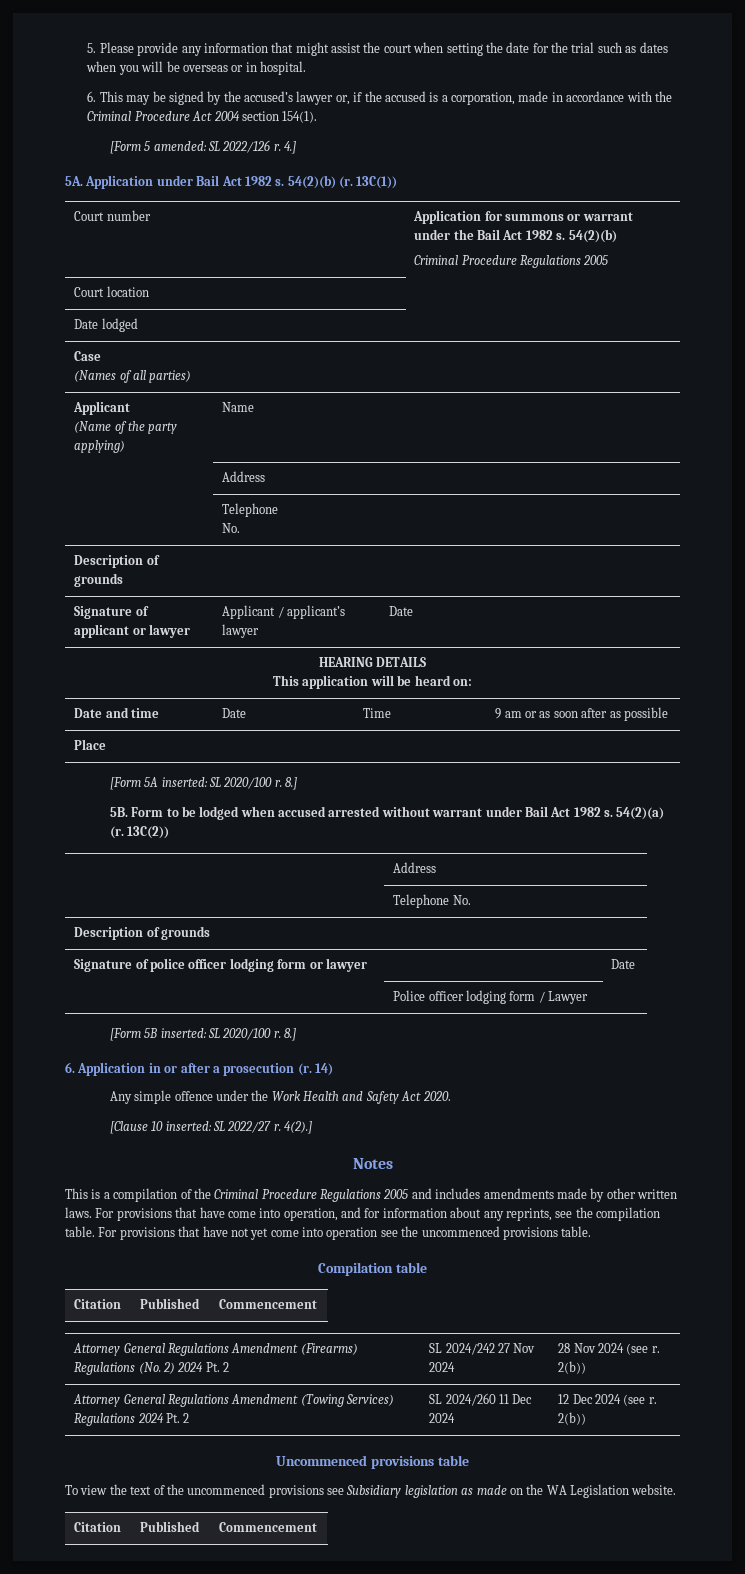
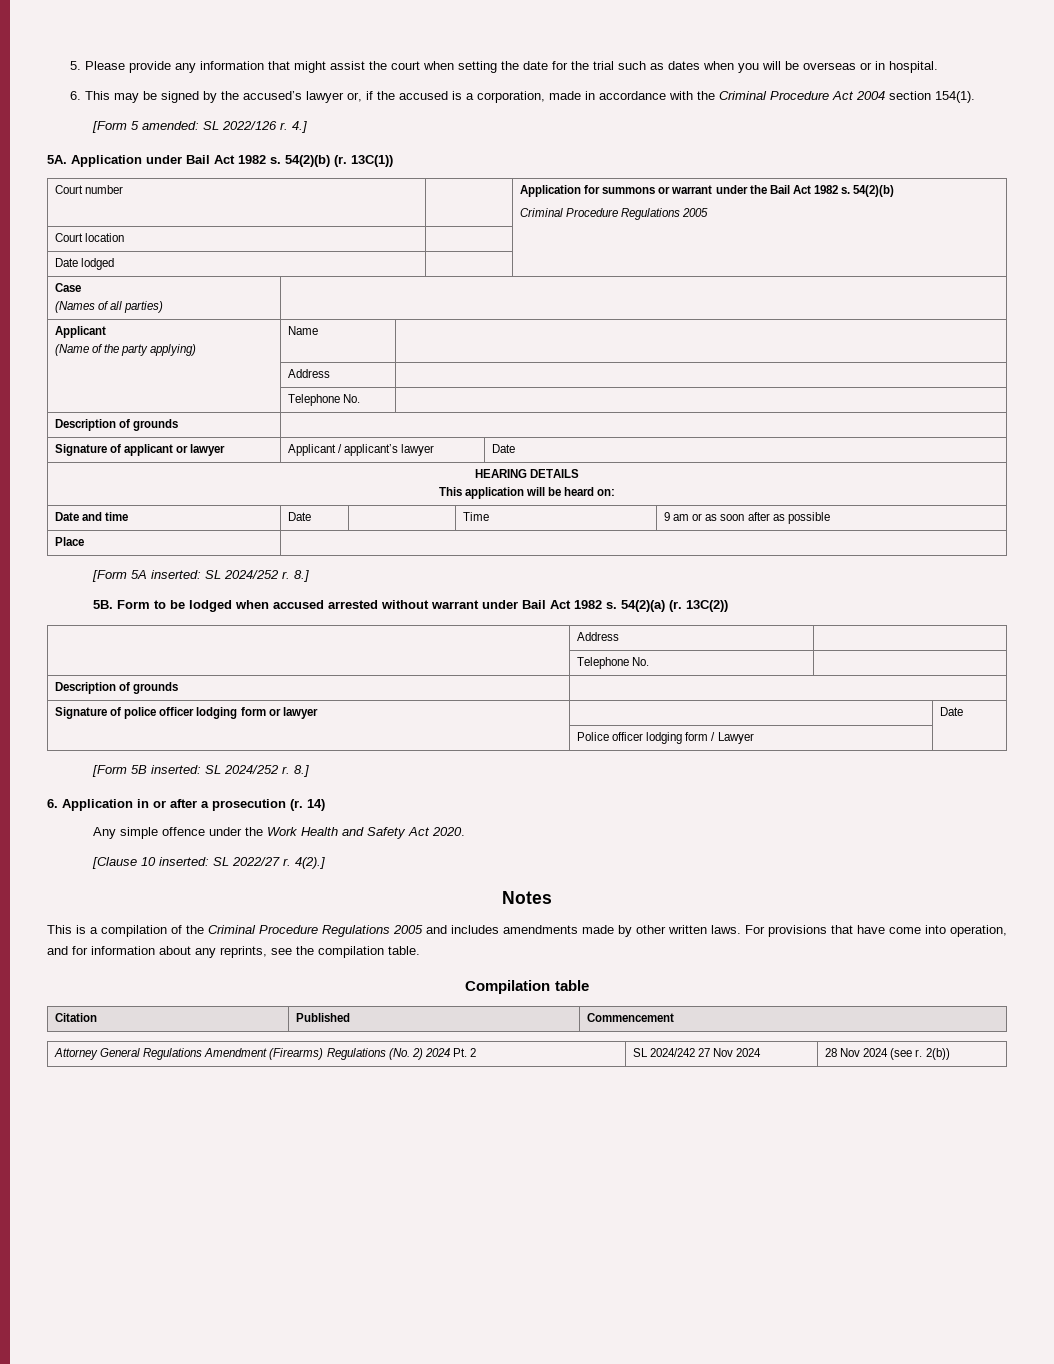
- [Form 5A inserted: SL 2020/100 r.
+ [Form 5A inserted: SL 2024/252 r.
- [Form 5B inserted: SL 2020/100 r.
+ [Form 5B inserted: SL 2024/252 r.
- For provisions that have not yet come into operation see the uncommenced provisions table.
- Attorney General Regulations Amendment (Towing Services) Regulations 2024 Pt. 2 | SL 2024/260 11 Dec 2024 | 12 Dec 2024 (see r. 2(b))
- Uncommenced provisions table
- To view the text of the uncommenced provisions see Subsidiary legislation as made on the WA Legislation website.
- Citation | Published | Commencement

